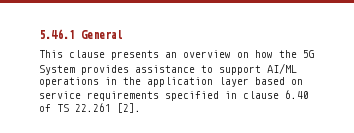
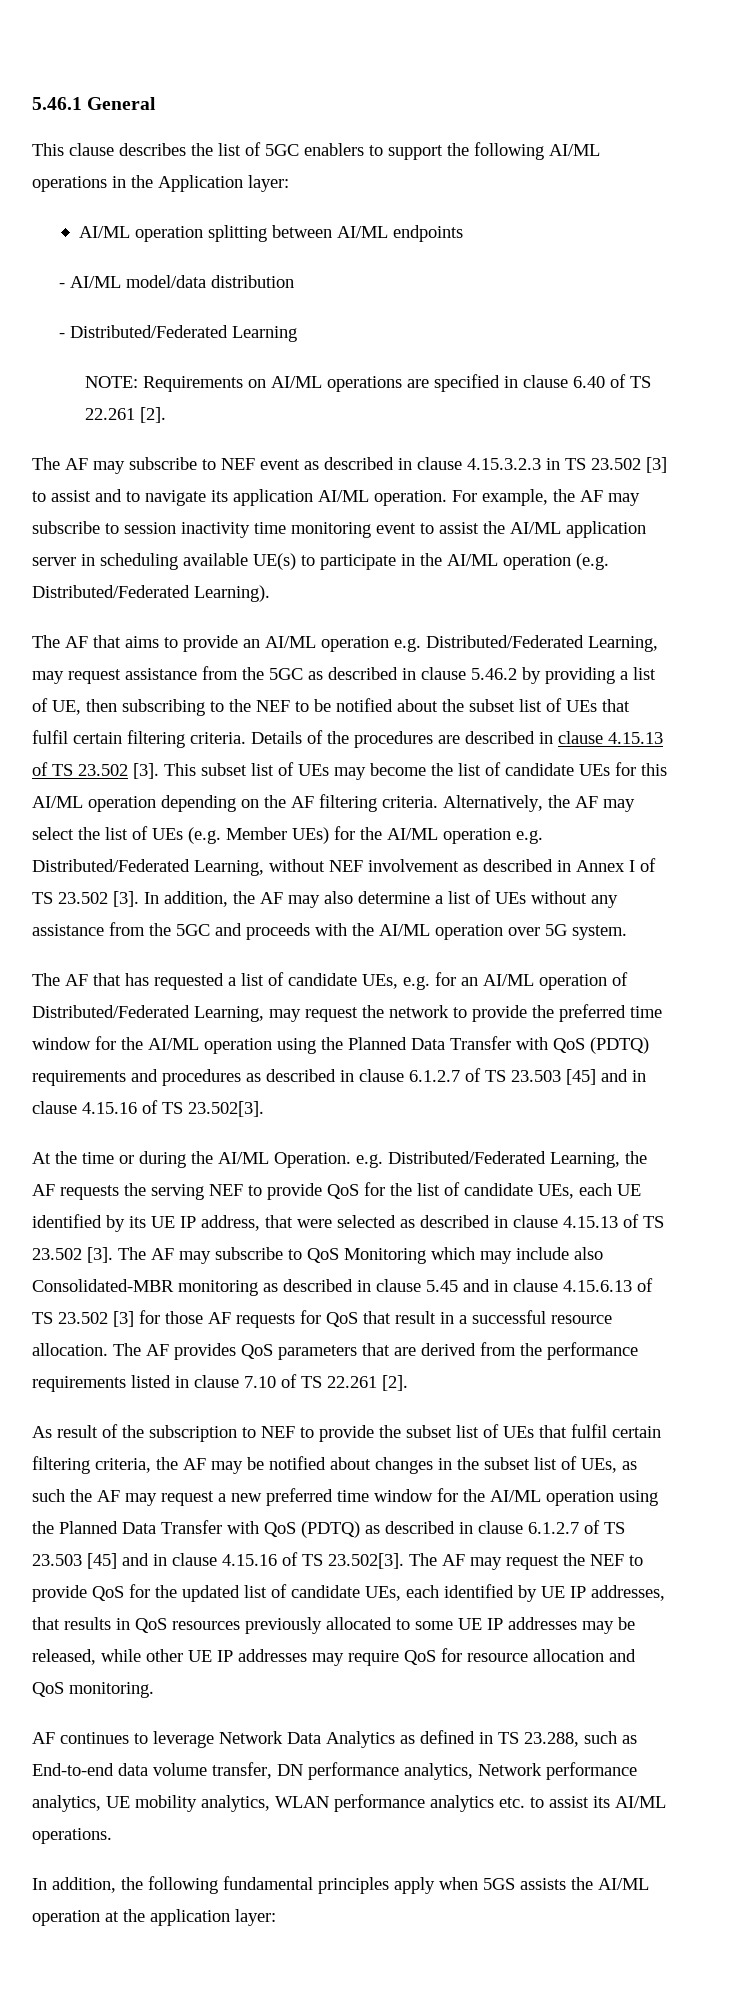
- This clause presents an overview on how the 5G System provides assistance to support AI/ML operations in the application layer based on service requirements specified in clause 6.40 of TS 22.261 [2].
+ This clause describes the list of 5GC enablers to support the following AI/ML operations in the Application layer:
+ AI/ML operation splitting between AI/ML endpoints
+ - AI/ML model/data distribution
+ - Distributed/Federated Learning
+ NOTE: Requirements on AI/ML operations are specified in clause 6.40 of TS 22.261 [2].
+ The AF may subscribe to NEF event as described in clause 4.15.3.2.3 in TS 23.502 [3] to assist and to navigate its application AI/ML operation. For example, the AF may subscribe to session inactivity time monitoring event to assist the AI/ML application server in scheduling available UE(s) to participate in the AI/ML operation (e.g. Distributed/Federated Learning).
+ The AF that aims to provide an AI/ML operation e.g. Distributed/Federated Learning, may request assistance from the 5GC as described in clause 5.46.2 by providing a list of UE, then subscribing to the NEF to be notified about the subset list of UEs that fulfil certain filtering criteria. Details of the procedures are described in clause 4.15.13 of TS 23.502 [3]. This subset list of UEs may become the list of candidate UEs for this AI/ML operation depending on the AF filtering criteria. Alternatively, the AF may select the list of UEs (e.g. Member UEs) for the AI/ML operation e.g. Distributed/Federated Learning, without NEF involvement as described in Annex I of TS 23.502 [3]. In addition, the AF may also determine a list of UEs without any assistance from the 5GC and proceeds with the AI/ML operation over 5G system.
+ The AF that has requested a list of candidate UEs, e.g. for an AI/ML operation of Distributed/Federated Learning, may request the network to provide the preferred time window for the AI/ML operation using the Planned Data Transfer with QoS (PDTQ) requirements and procedures as described in clause 6.1.2.7 of TS 23.503 [45] and in clause 4.15.16 of TS 23.502[3].
+ At the time or during the AI/ML Operation. e.g. Distributed/Federated Learning, the AF requests the serving NEF to provide QoS for the list of candidate UEs, each UE identified by its UE IP address, that were selected as described in clause 4.15.13 of TS 23.502 [3]. The AF may subscribe to QoS Monitoring which may include also Consolidated-MBR monitoring as described in clause 5.45 and in clause 4.15.6.13 of TS 23.502 [3] for those AF requests for QoS that result in a successful resource allocation. The AF provides QoS parameters that are derived from the performance requirements listed in clause 7.10 of TS 22.261 [2].
+ As result of the subscription to NEF to provide the subset list of UEs that fulfil certain filtering criteria, the AF may be notified about changes in the subset list of UEs, as such the AF may request a new preferred time window for the AI/ML operation using the Planned Data Transfer with QoS (PDTQ) as described in clause 6.1.2.7 of TS 23.503 [45] and in clause 4.15.16 of TS 23.502[3]. The AF may request the NEF to provide QoS for the updated list of candidate UEs, each identified by UE IP addresses, that results in QoS resources previously allocated to some UE IP addresses may be released, while other UE IP addresses may require QoS for resource allocation and QoS monitoring.
+ AF continues to leverage Network Data Analytics as defined in TS 23.288, such as End-to-end data volume transfer, DN performance analytics, Network performance analytics, UE mobility analytics, WLAN performance analytics etc. to assist its AI/ML operations.
+ In addition, the following fundamental principles apply when 5GS assists the AI/ML operation at the application layer:

